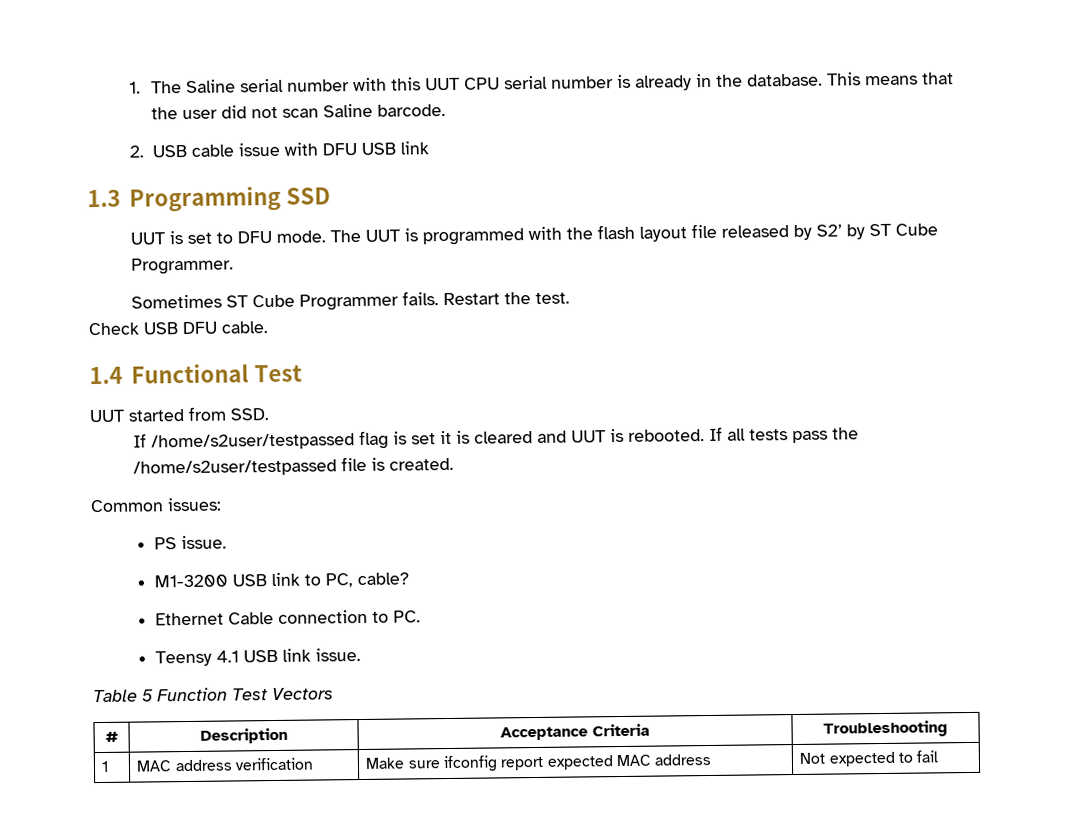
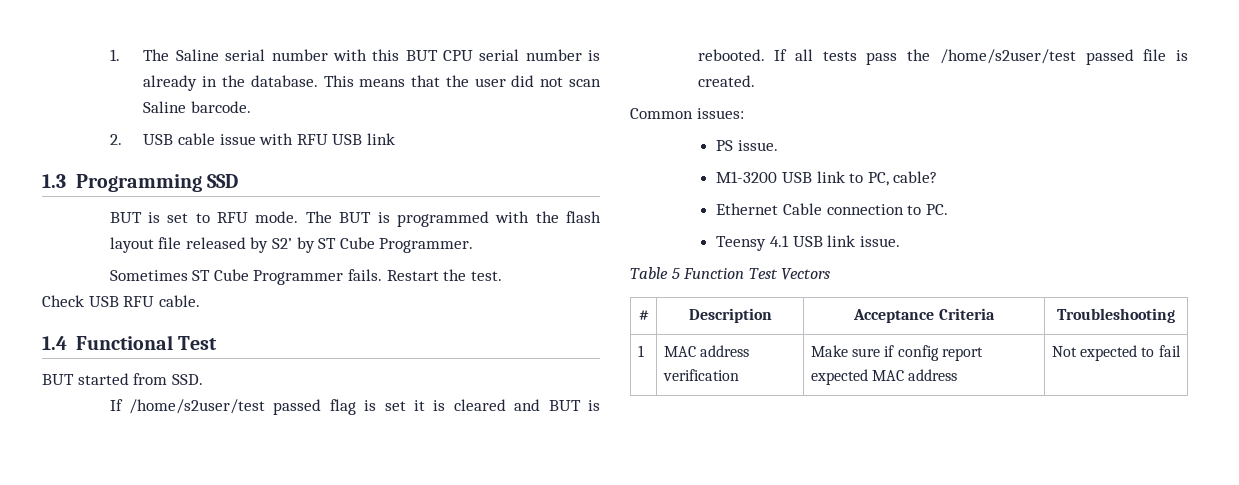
- 1. The Saline serial number with this UUT CPU serial number is already in the database.
+ 1. The Saline serial number with this BUT CPU serial number is already in the database.
- 2. USB cable issue with DFU USB link
+ 2. USB cable issue with RFU USB link
- UUT is set to DFU mode.
+ BUT is set to RFU mode.
- The UUT is programmed with the flash layout file released by S2’ by ST Cube Programmer.
+ The BUT is programmed with the flash layout file released by S2’ by ST Cube Programmer.
- Check USB DFU cable.
+ Check USB RFU cable.
- UUT started from SSD.
+ BUT started from SSD.
- If /home/s2user/testpassed flag is set it is cleared and UUT is rebooted.
+ If /home/s2user/test passed flag is set it is cleared and BUT is rebooted.
- If all tests pass the /home/s2user/testpassed file is created.
+ If all tests pass the /home/s2user/test passed file is created.
- 1 | MAC address verification | Make sure ifconfig report expected MAC address | Not expected to fail
+ 1 | MAC address verification | Make sure if config report expected MAC address | Not expected to fail

